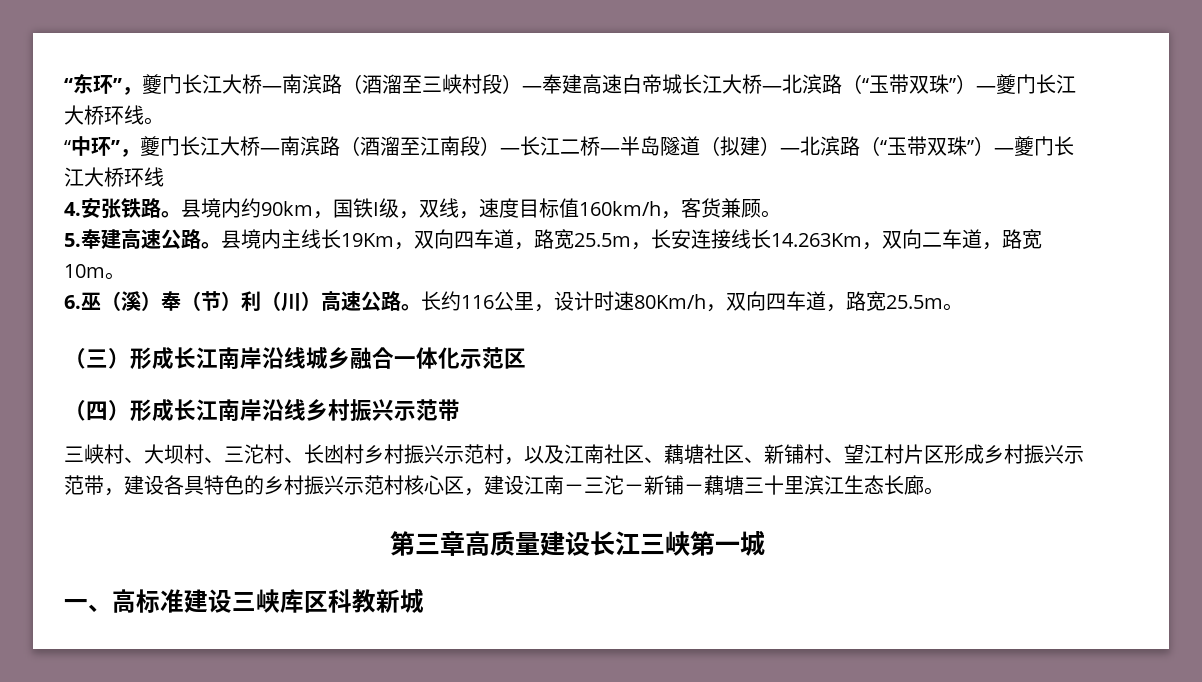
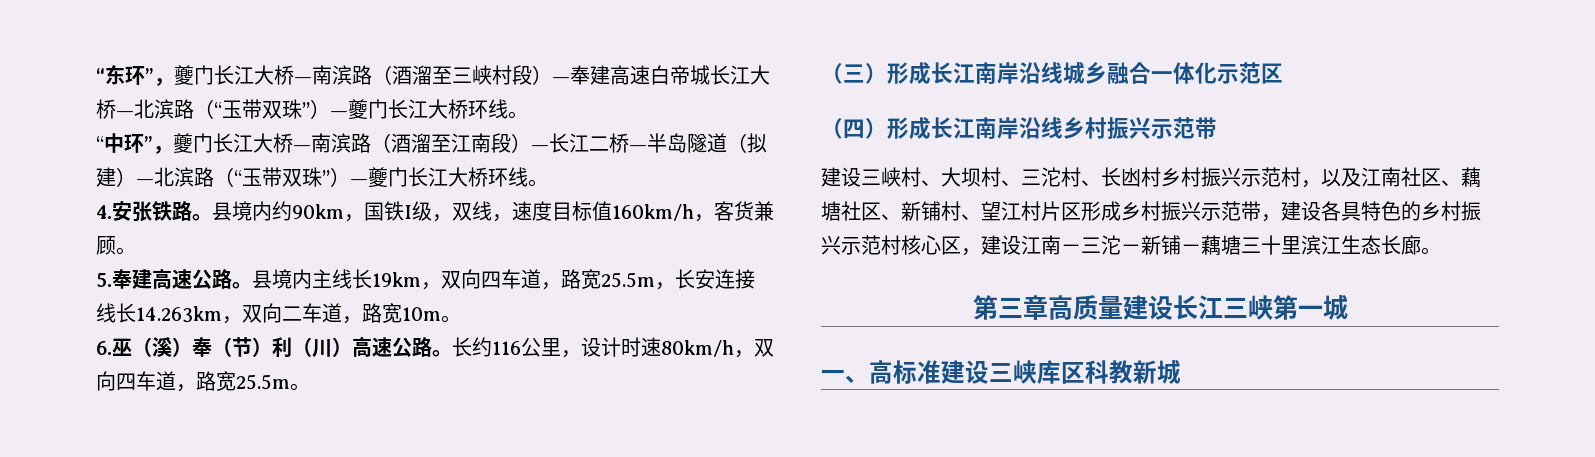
- “中环”，夔门长江大桥—南滨路（酒溜至江南段）—长江二桥—半岛隧道（拟建）—北滨路（“玉带双珠”）—夔门长江大桥环线
+ “中环”，夔门长江大桥—南滨路（酒溜至江南段）—长江二桥—半岛隧道（拟建）—北滨路（“玉带双珠”）—夔门长江大桥环线。
- 县境内主线长19Km，双向四车道，路宽25.5m，长安连接线长14.263Km，双向二车道，路宽10m。
+ 县境内主线长19km，双向四车道，路宽25.5m，长安连接线长14.263km，双向二车道，路宽10m。
- 长约116公里，设计时速80Km/h，双向四车道，路宽25.5m。
+ 长约116公里，设计时速80km/h，双向四车道，路宽25.5m。
- 三峡村、大坝村、三沱村、长凼村乡村振兴示范村，以及江南社区、藕塘社区、新铺村、望江村片区形成乡村振兴示范带，建设各具特色的乡村振兴示范村核心区，建设江南－三沱－新铺－藕塘三十里滨江生态长廊。
+ 建设三峡村、大坝村、三沱村、长凼村乡村振兴示范村，以及江南社区、藕塘社区、新铺村、望江村片区形成乡村振兴示范带，建设各具特色的乡村振兴示范村核心区，建设江南－三沱－新铺－藕塘三十里滨江生态长廊。

